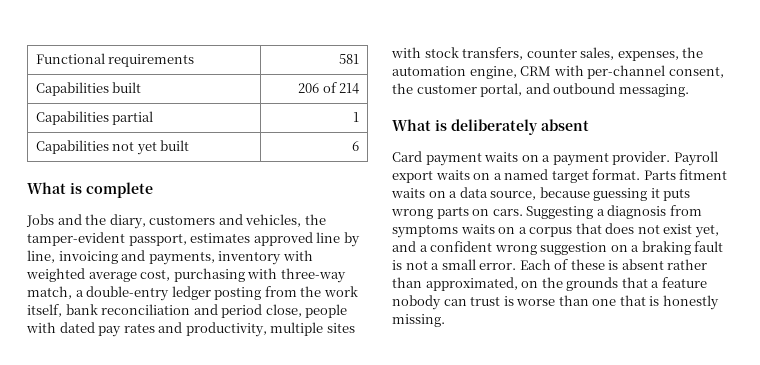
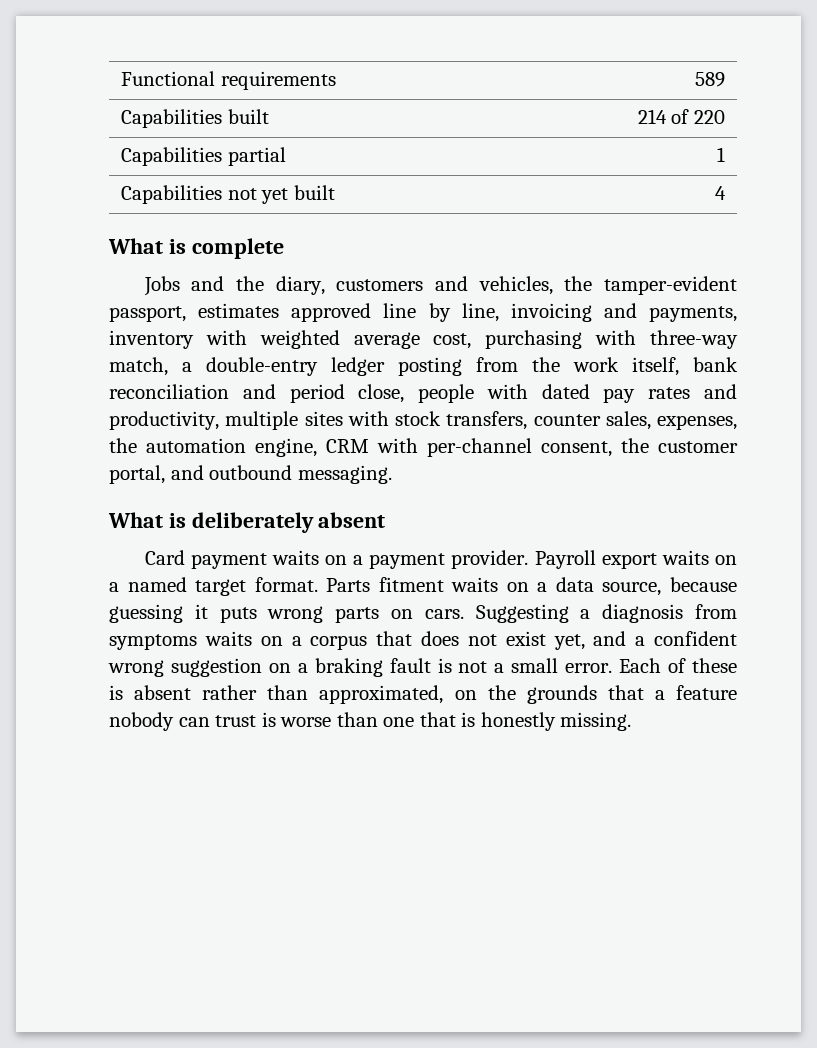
- Functional requirements | 581
+ Functional requirements | 589
- Capabilities built | 206 of 214
+ Capabilities built | 214 of 220
- Capabilities not yet built | 6
+ Capabilities not yet built | 4

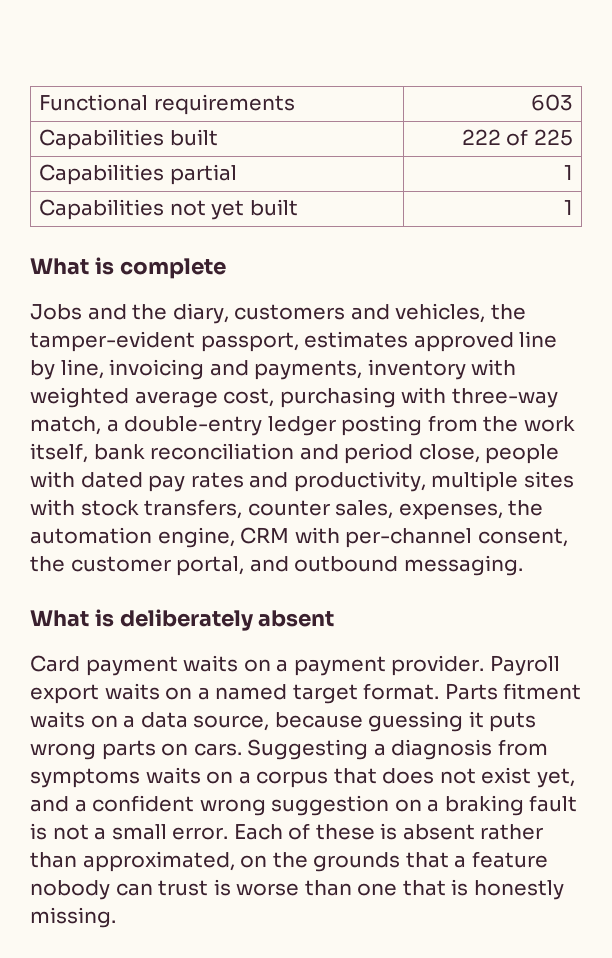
- Functional requirements | 589
+ Functional requirements | 603
- Capabilities built | 214 of 220
+ Capabilities built | 222 of 225
- Capabilities not yet built | 4
+ Capabilities not yet built | 1

